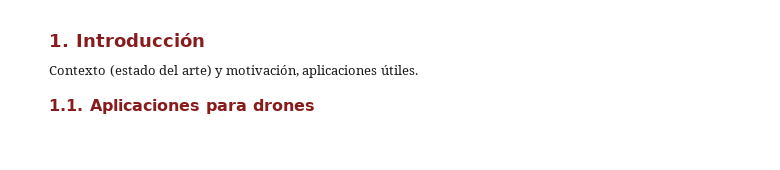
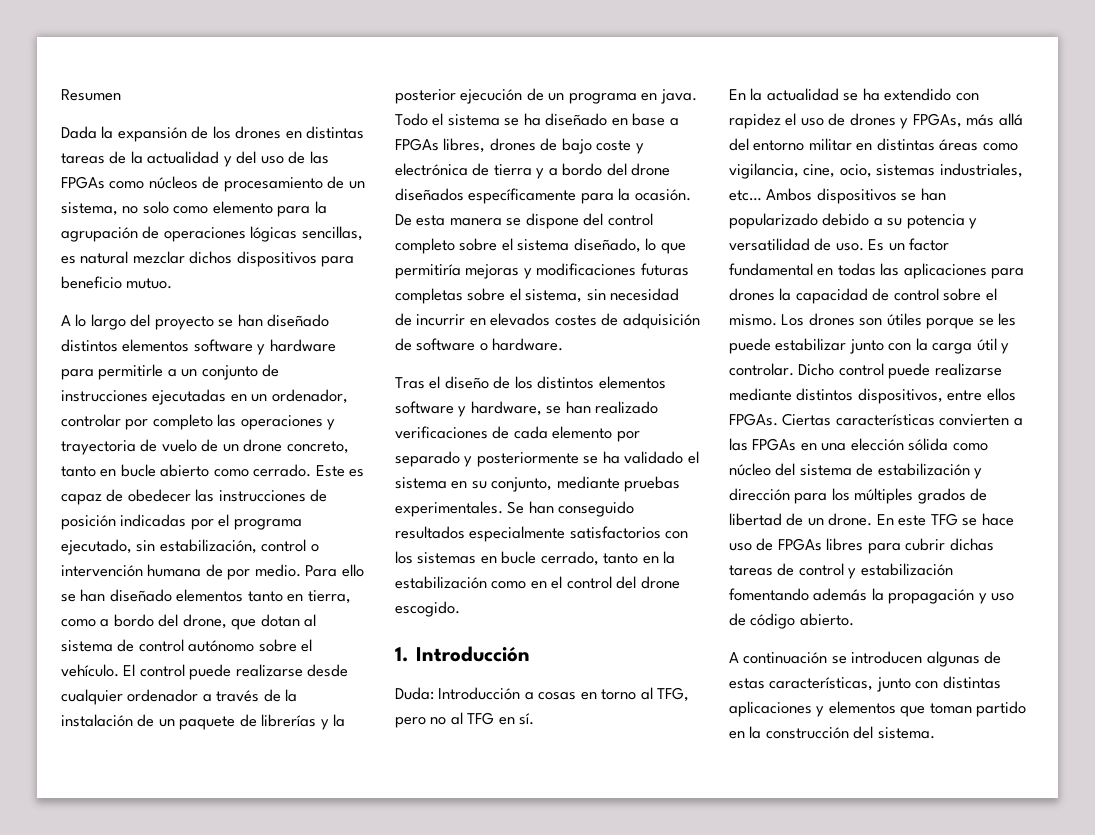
+ Resumen
+ Dada la expansión de los drones en distintas tareas de la actualidad y del uso de las FPGAs como núcleos de procesamiento de un sistema, no solo como elemento para la agrupación de operaciones lógicas sencillas, es natural mezclar dichos dispositivos para beneficio mutuo.
+ A lo largo del proyecto se han diseñado distintos elementos software y hardware para permitirle a un conjunto de instrucciones ejecutadas en un ordenador, controlar por completo las operaciones y trayectoria de vuelo de un drone concreto, tanto en bucle abierto como cerrado. Este es capaz de obedecer las instrucciones de posición indicadas por el programa ejecutado, sin estabilización, control o intervención humana de por medio. Para ello se han diseñado elementos tanto en tierra, como a bordo del drone, que dotan al sistema de control autónomo sobre el vehículo. El control puede realizarse desde cualquier ordenador a través de la instalación de un paquete de librerías y la posterior ejecución de un programa en java. Todo el sistema se ha diseñado en base a FPGAs libres, drones de bajo coste y electrónica de tierra y a bordo del drone diseñados específicamente para la ocasión. De esta manera se dispone del control completo sobre el sistema diseñado, lo que permitiría mejoras y modificaciones futuras completas sobre el sistema, sin necesidad de incurrir en elevados costes de adquisición de software o hardware.
+ Tras el diseño de los distintos elementos software y hardware, se han realizado verificaciones de cada elemento por separado y posteriormente se ha validado el sistema en su conjunto, mediante pruebas experimentales. Se han conseguido resultados especialmente satisfactorios con los sistemas en bucle cerrado, tanto en la estabilización como en el control del drone escogido.
  1. Introducción
- Contexto (estado del arte) y motivación, aplicaciones útiles.
- 1.1. Aplicaciones para drones
+ Duda: Introducción a cosas en torno al TFG, pero no al TFG en sí.
+ En la actualidad se ha extendido con rapidez el uso de drones y FPGAs, más allá del entorno militar en distintas áreas como vigilancia, cine, ocio, sistemas industriales, etc… Ambos dispositivos se han popularizado debido a su potencia y versatilidad de uso. Es un factor fundamental en todas las aplicaciones para drones la capacidad de control sobre el mismo. Los drones son útiles porque se les puede estabilizar junto con la carga útil y controlar. Dicho control puede realizarse mediante distintos dispositivos, entre ellos FPGAs. Ciertas características convierten a las FPGAs en una elección sólida como núcleo del sistema de estabilización y dirección para los múltiples grados de libertad de un drone. En este TFG se hace uso de FPGAs libres para cubrir dichas tareas de control y estabilización fomentando además la propagación y uso de código abierto.
+ A continuación se introducen algunas de estas características, junto con distintas aplicaciones y elementos que toman partido en la construcción del sistema.

